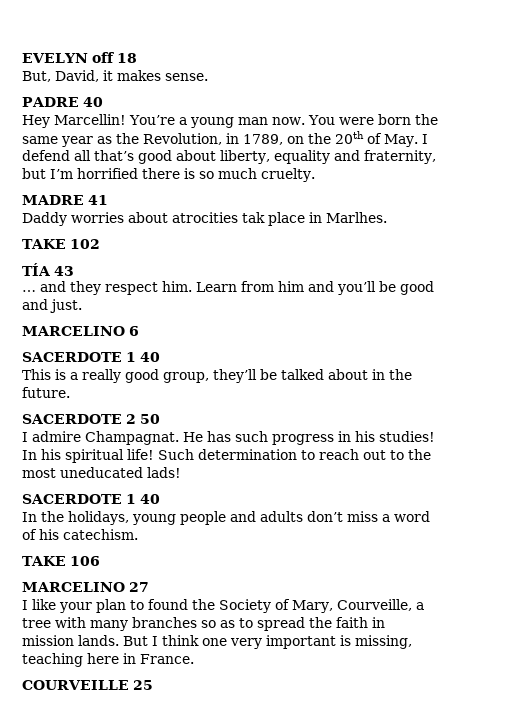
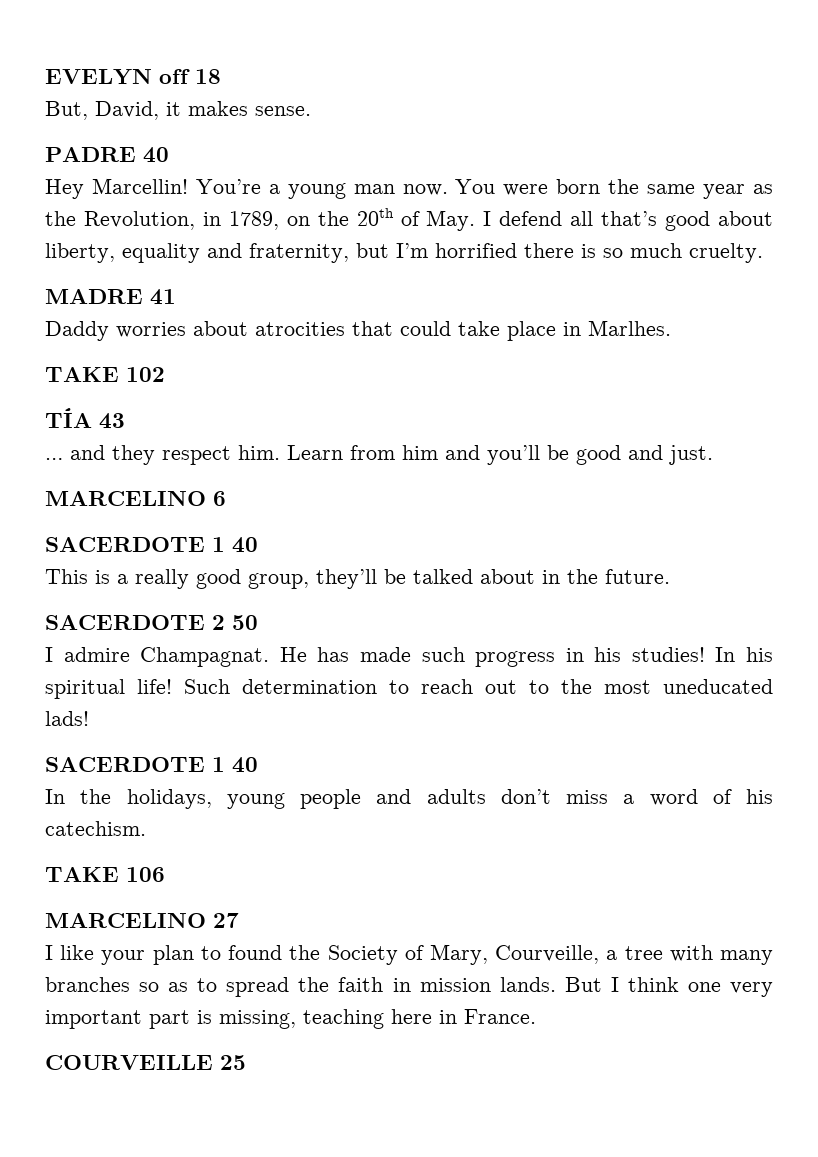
- Daddy worries about atrocities tak place in Marlhes.
+ Daddy worries about atrocities that could take place in Marlhes.
- He has such progress in his studies!
+ He has made such progress in his studies!
- But I think one very important is missing, teaching here in France.
+ But I think one very important part is missing, teaching here in France.

